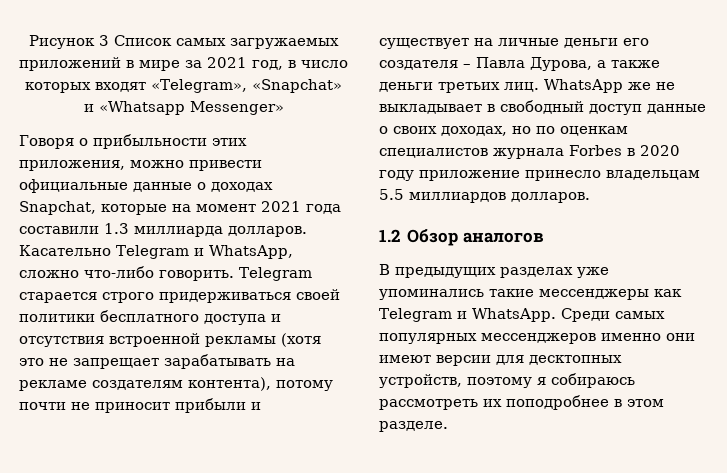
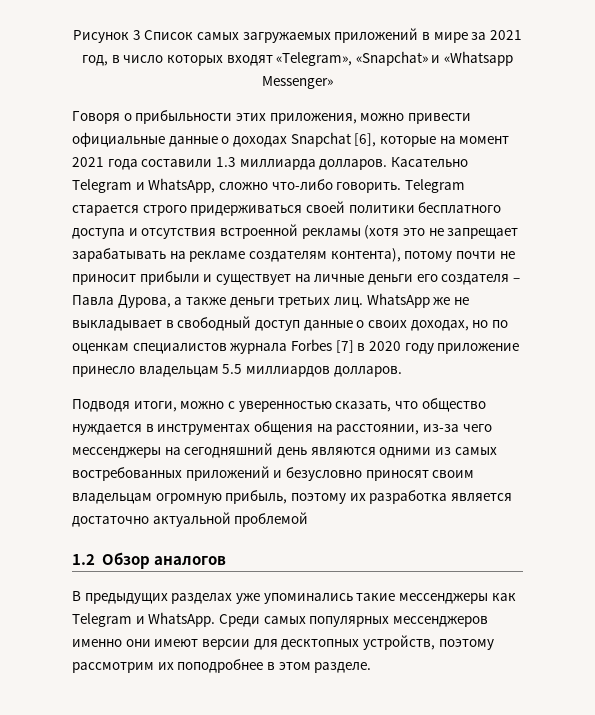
- Говоря о прибыльности этих приложения, можно привести официальные данные о доходах Snapchat, которые на момент 2021 года составили 1.3 миллиарда долларов.
+ Говоря о прибыльности этих приложения, можно привести официальные данные о доходах Snapchat [6], которые на момент 2021 года составили 1.3 миллиарда долларов.
- WhatsApp же не выкладывает в свободный доступ данные о своих доходах, но по оценкам специалистов журнала Forbes в 2020 году приложение принесло владельцам 5.5 миллиардов долларов.
+ WhatsApp же не выкладывает в свободный доступ данные о своих доходах, но по оценкам специалистов журнала Forbes [7] в 2020 году приложение принесло владельцам 5.5 миллиардов долларов.
+ Подводя итоги, можно с уверенностью сказать, что общество нуждается в инструментах общения на расстоянии, из-за чего мессенджеры на сегодняшний день являются одними из самых востребованных приложений и безусловно приносят своим владельцам огромную прибыль, поэтому их разработка является достаточно актуальной проблемой
- Среди самых популярных мессенджеров именно они имеют версии для десктопных устройств, поэтому я собираюсь рассмотреть их поподробнее в этом разделе.
+ Среди самых популярных мессенджеров именно они имеют версии для десктопных устройств, поэтому рассмотрим их поподробнее в этом разделе.

